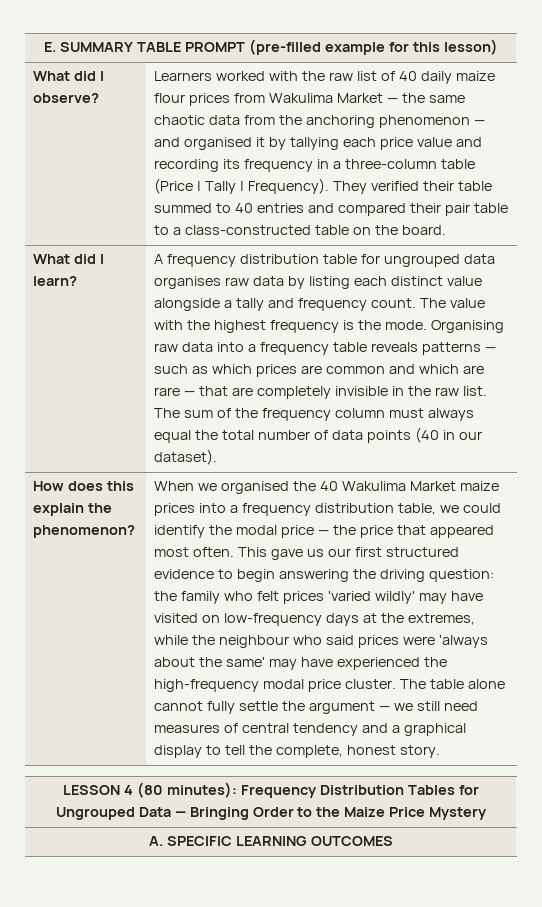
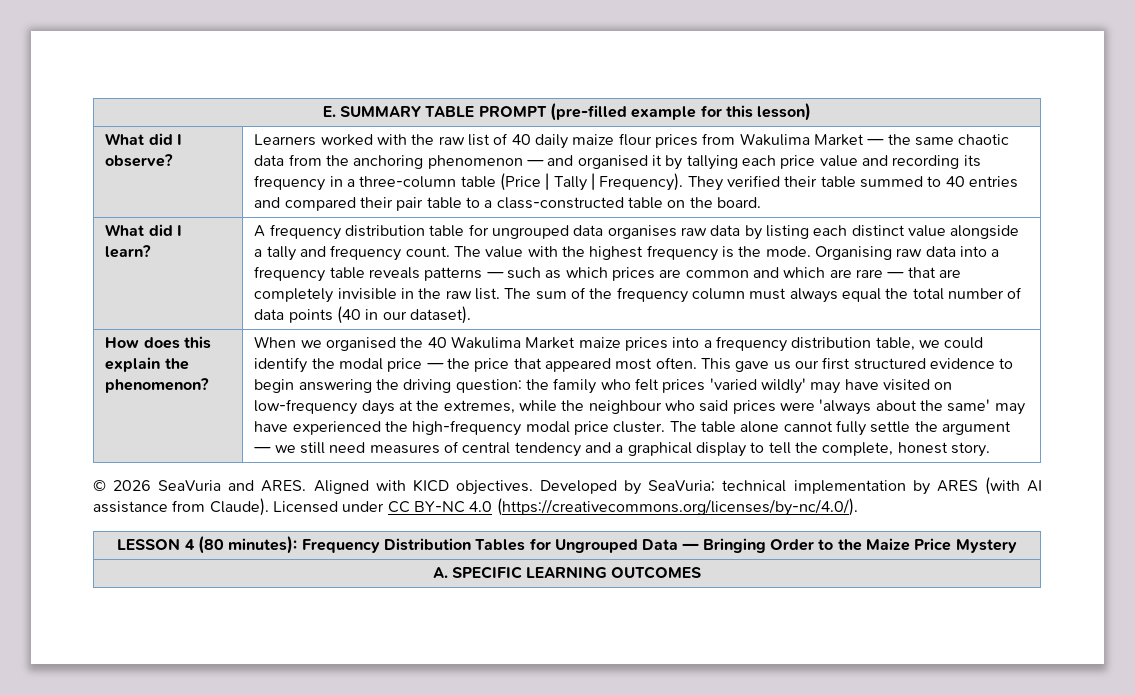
+ © 2026 SeaVuria and ARES. Aligned with KICD objectives. Developed by SeaVuria; technical implementation by ARES (with AI assistance from Claude). Licensed under CC BY-NC 4.0 (https://creativecommons.org/licenses/by-nc/4.0/).

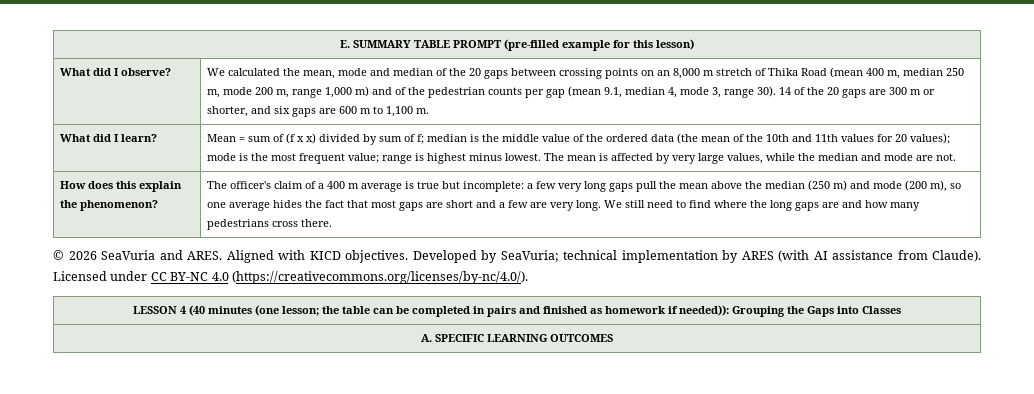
- Learners worked with the raw list of 40 daily maize flour prices from Wakulima Market — the same chaotic data from the anchoring phenomenon — and organised it by tallying each price value and recording its frequency in a three-column table (Price | Tally | Frequency). They verified their table summed to 40 entries and compared their pair table to a class-constructed table on the board.
- What did I learn? | A frequency distribution table for ungrouped data organises raw data by listing each distinct value alongside a tally and frequency count. The value with the highest frequency is the mode. Organising raw data into a frequency table reveals patterns — such as which prices are common and which are rare — that are completely invisible in the raw list. The sum of the frequency column must always equal the total number of data points (40 in our dataset).
+ We calculated the mean, mode and median of the 20 gaps between crossing points on an 8,000 m stretch of Thika Road (mean 400 m, median 250 m, mode 200 m, range 1,000 m) and of the pedestrian counts per gap (mean 9.1, median 4, mode 3, range 30). 14 of the 20 gaps are 300 m or shorter, and six gaps are 600 m to 1,100 m.
+ What did I learn? | Mean = sum of (f x x) divided by sum of f; median is the middle value of the ordered data (the mean of the 10th and 11th values for 20 values); mode is the most frequent value; range is highest minus lowest. The mean is affected by very large values, while the median and mode are not.
- When we organised the 40 Wakulima Market maize prices into a frequency distribution table, we could identify the modal price — the price that appeared most often. This gave us our first structured evidence to begin answering the driving question: the family who felt prices 'varied wildly' may have visited on low-frequency days at the extremes, while the neighbour who said prices were 'always about the same' may have experienced the high-frequency modal price cluster. The table alone cannot fully settle the argument — we still need measures of central tendency and a graphical display to tell the complete, honest story.
+ The officer's claim of a 400 m average is true but incomplete: a few very long gaps pull the mean above the median (250 m) and mode (200 m), so one average hides the fact that most gaps are short and a few are very long. We still need to find where the long gaps are and how many pedestrians cross there.
- LESSON 4 (80 minutes): Frequency Distribution Tables for Ungrouped Data — Bringing Order to the Maize Price Mystery
+ LESSON 4 (40 minutes (one lesson; the table can be completed in pairs and finished as homework if needed)): Grouping the Gaps into Classes

